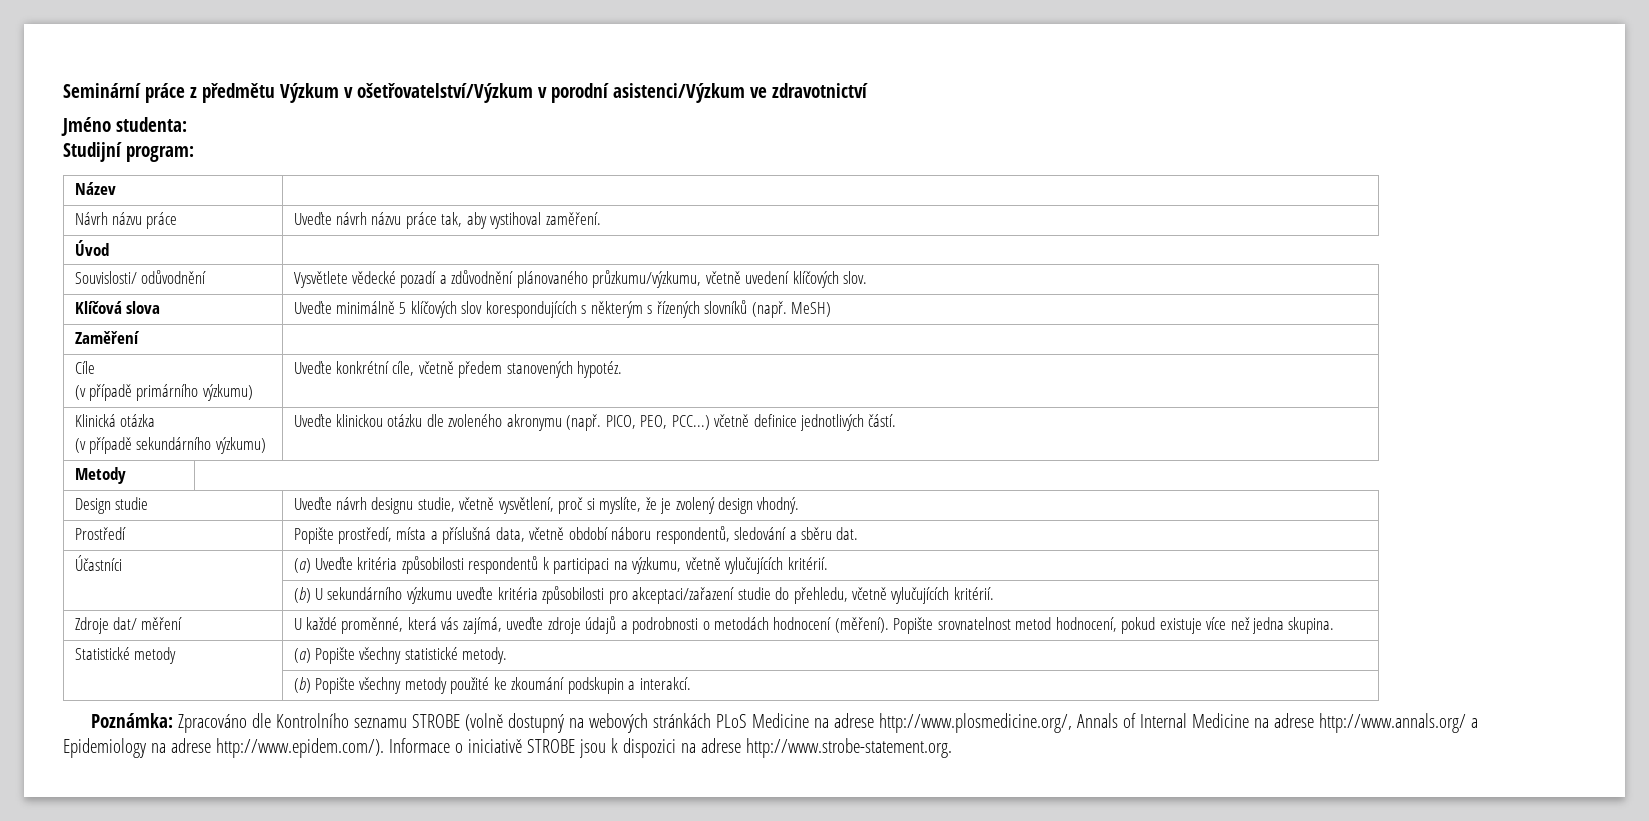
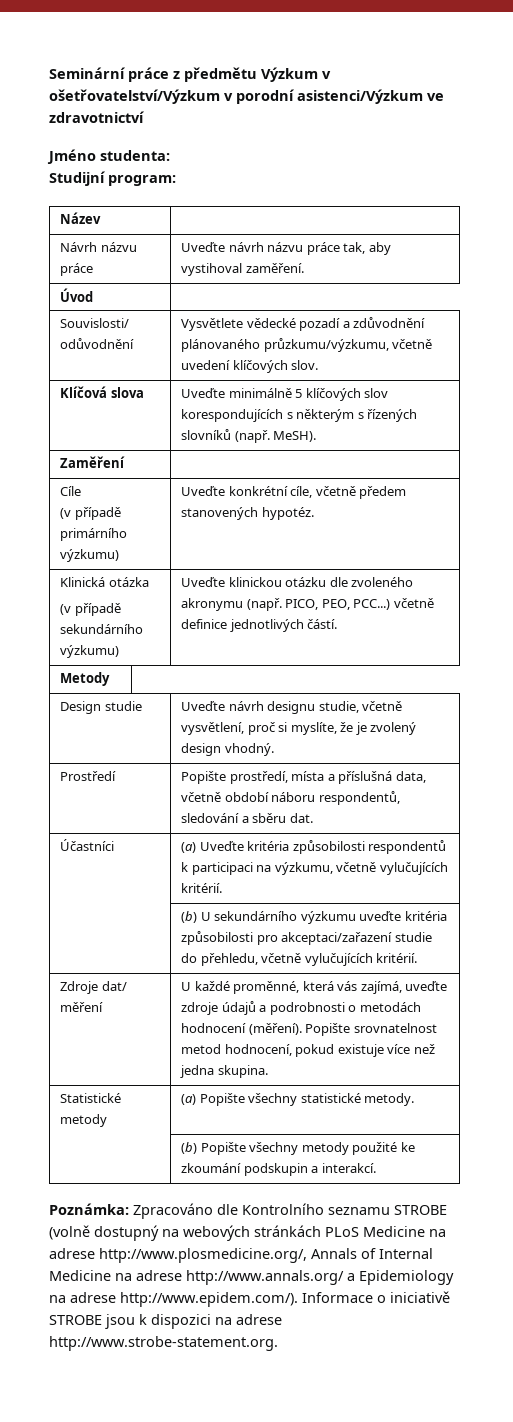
- Klíčová slova | Uveďte minimálně 5 klíčových slov korespondujících s některým s řízených slovníků (např. MeSH)
+ Klíčová slova | Uveďte minimálně 5 klíčových slov korespondujících s některým s řízených slovníků (např. MeSH).

